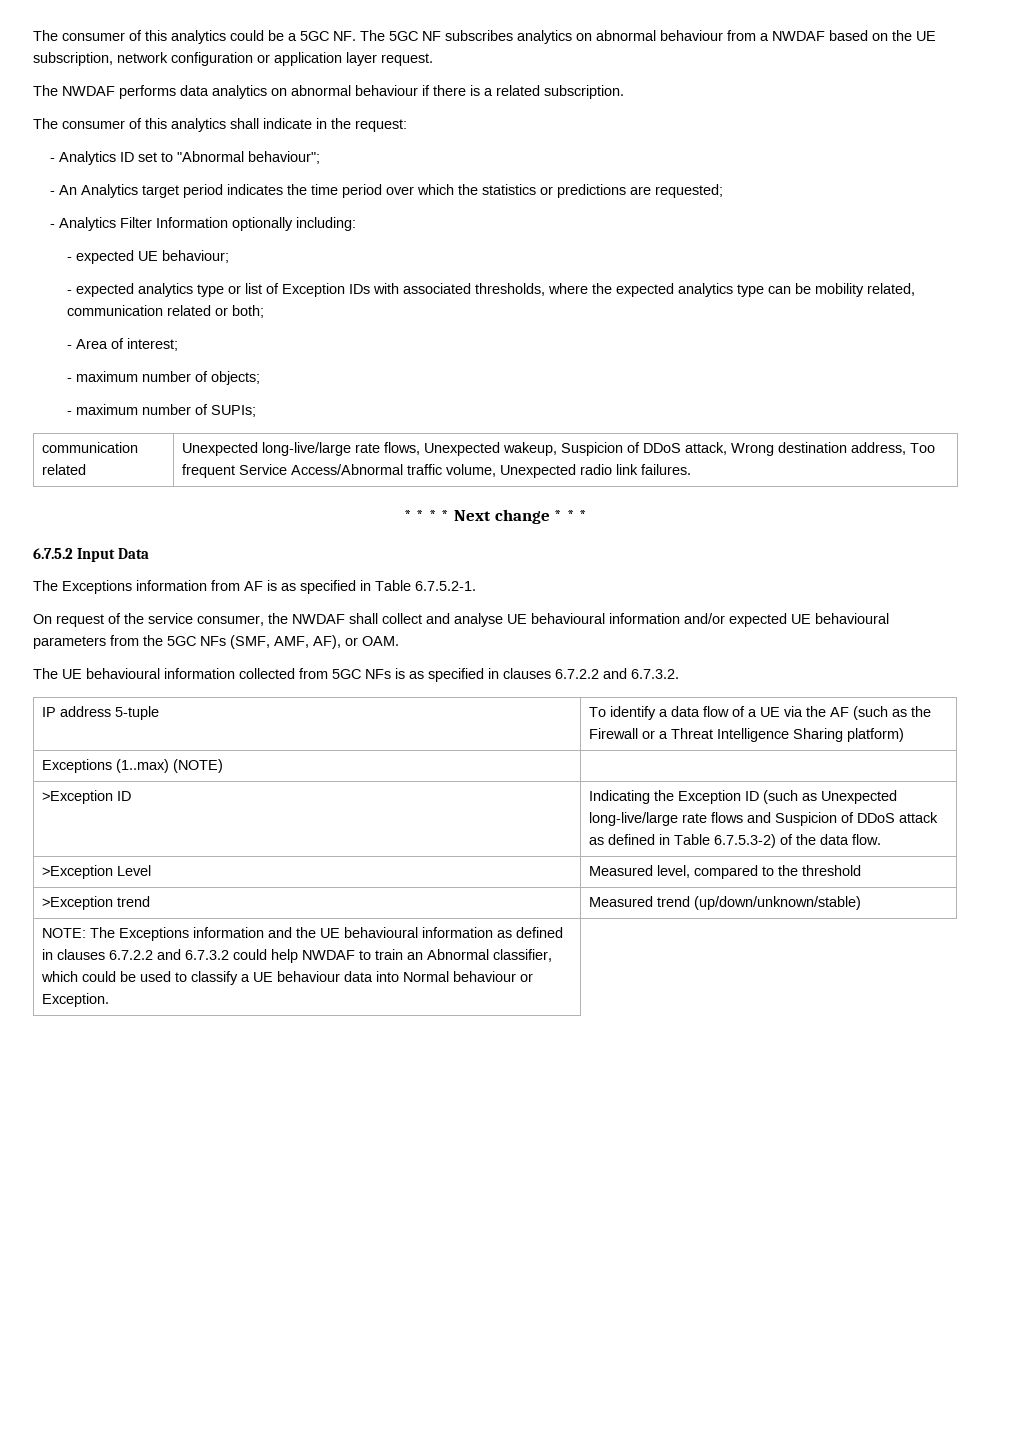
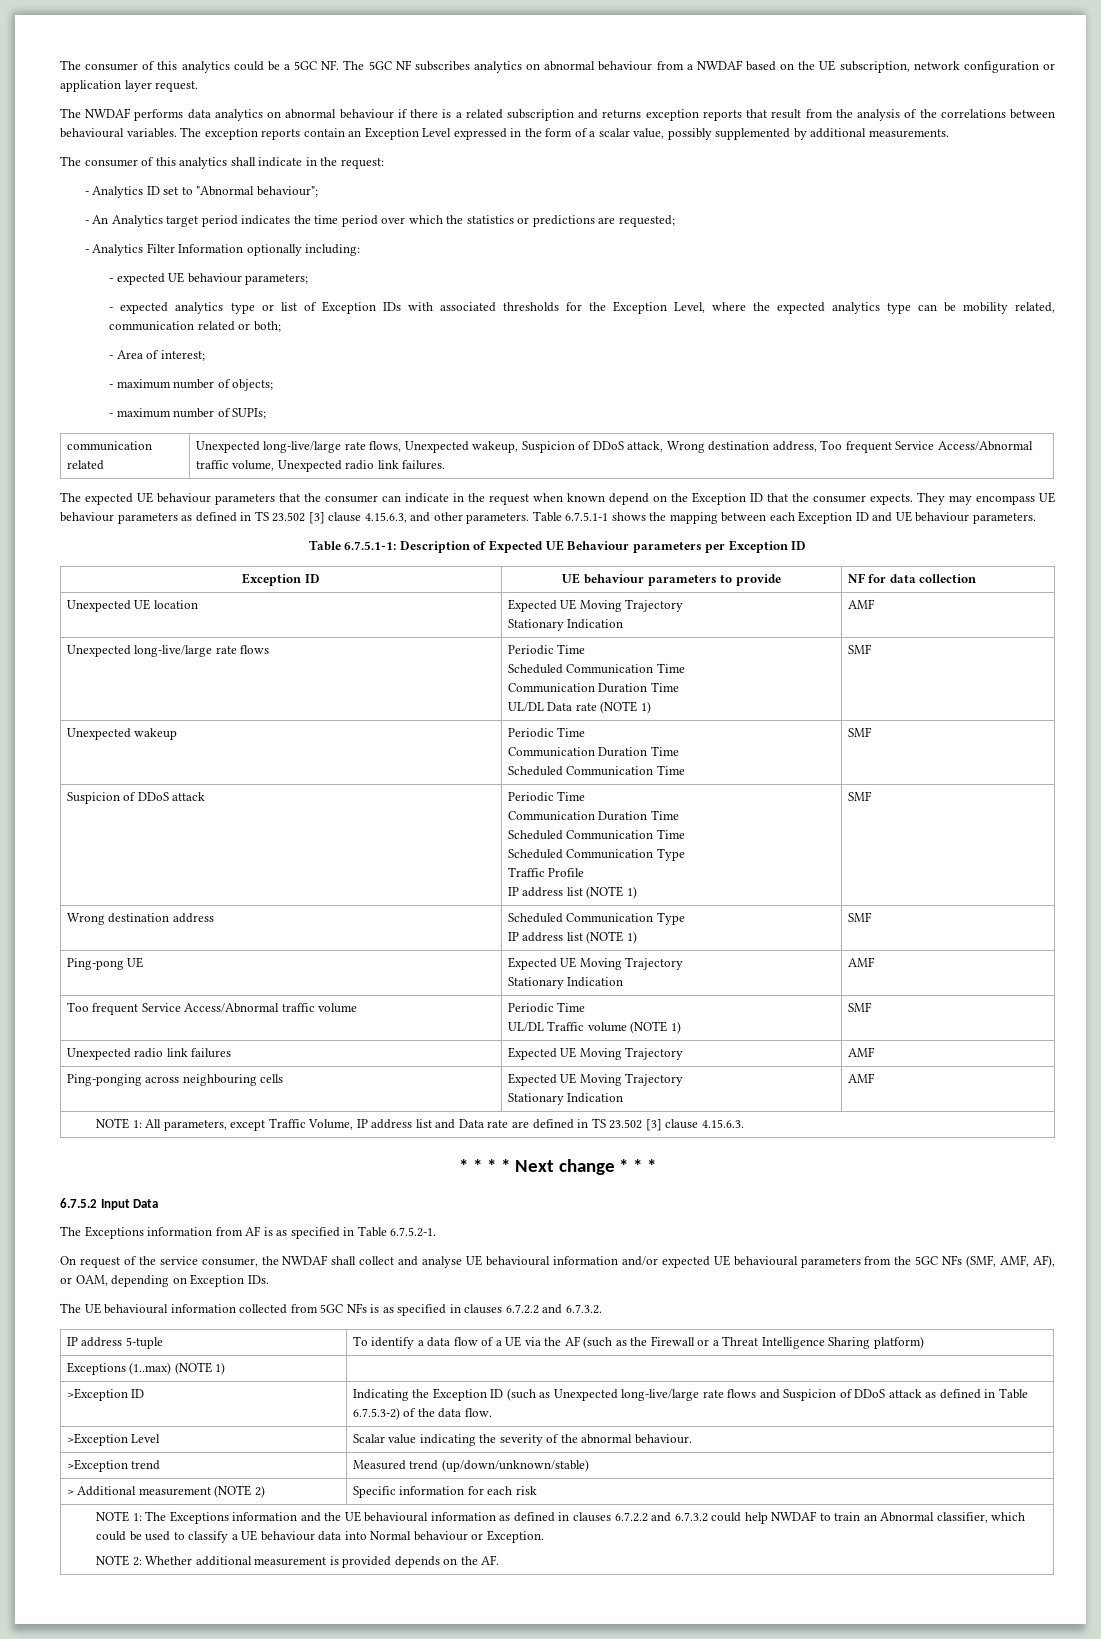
- The NWDAF performs data analytics on abnormal behaviour if there is a related subscription.
+ The NWDAF performs data analytics on abnormal behaviour if there is a related subscription and returns exception reports that result from the analysis of the correlations between behavioural variables. The exception reports contain an Exception Level expressed in the form of a scalar value, possibly supplemented by additional measurements.
- - expected UE behaviour;
+ - expected UE behaviour parameters;
- - expected analytics type or list of Exception IDs with associated thresholds, where the expected analytics type can be mobility related, communication related or both;
+ - expected analytics type or list of Exception IDs with associated thresholds for the Exception Level, where the expected analytics type can be mobility related, communication related or both;
+ The expected UE behaviour parameters that the consumer can indicate in the request when known depend on the Exception ID that the consumer expects. They may encompass UE behaviour parameters as defined in TS 23.502 [3] clause 4.15.6.3, and other parameters. Table 6.7.5.1-1 shows the mapping between each Exception ID and UE behaviour parameters.
+ Table 6.7.5.1-1: Description of Expected UE Behaviour parameters per Exception ID
+ Exception ID | UE behaviour parameters to provide | NF for data collection
+ Unexpected UE location | Expected UE Moving Trajectory
+ Stationary Indication | AMF
+ Unexpected long-live/large rate flows | Periodic Time
+ Scheduled Communication Time
+ Communication Duration Time
+ UL/DL Data rate (NOTE 1) | SMF
+ Unexpected wakeup | Periodic Time
+ Communication Duration Time
+ Scheduled Communication Time | SMF
+ Suspicion of DDoS attack | Periodic Time
+ Communication Duration Time
+ Scheduled Communication Time
+ Scheduled Communication Type
+ Traffic Profile
+ IP address list (NOTE 1) | SMF
+ Wrong destination address | Scheduled Communication Type
+ IP address list (NOTE 1) | SMF
+ Ping-pong UE | Expected UE Moving Trajectory
+ Stationary Indication | AMF
+ Too frequent Service Access/Abnormal traffic volume | Periodic Time
+ UL/DL Traffic volume (NOTE 1) | SMF
+ Unexpected radio link failures | Expected UE Moving Trajectory | AMF
+ Ping-ponging across neighbouring cells | Expected UE Moving Trajectory
+ Stationary Indication | AMF
+ NOTE 1: All parameters, except Traffic Volume, IP address list and Data rate are defined in TS 23.502 [3] clause 4.15.6.3.
- On request of the service consumer, the NWDAF shall collect and analyse UE behavioural information and/or expected UE behavioural parameters from the 5GC NFs (SMF, AMF, AF), or OAM.
+ On request of the service consumer, the NWDAF shall collect and analyse UE behavioural information and/or expected UE behavioural parameters from the 5GC NFs (SMF, AMF, AF), or OAM, depending on Exception IDs.
- Exceptions (1..max) (NOTE) |
+ Exceptions (1..max) (NOTE 1) |
- >Exception Level | Measured level, compared to the threshold
+ >Exception Level | Scalar value indicating the severity of the abnormal behaviour.
- NOTE: The Exceptions information and the UE behavioural information as defined in clauses 6.7.2.2 and 6.7.3.2 could help NWDAF to train an Abnormal classifier, which could be used to classify a UE behaviour data into Normal behaviour or Exception.
+ > Additional measurement (NOTE 2) | Specific information for each risk
+ NOTE 1: The Exceptions information and the UE behavioural information as defined in clauses 6.7.2.2 and 6.7.3.2 could help NWDAF to train an Abnormal classifier, which could be used to classify a UE behaviour data into Normal behaviour or Exception.
+ NOTE 2: Whether additional measurement is provided depends on the AF.

